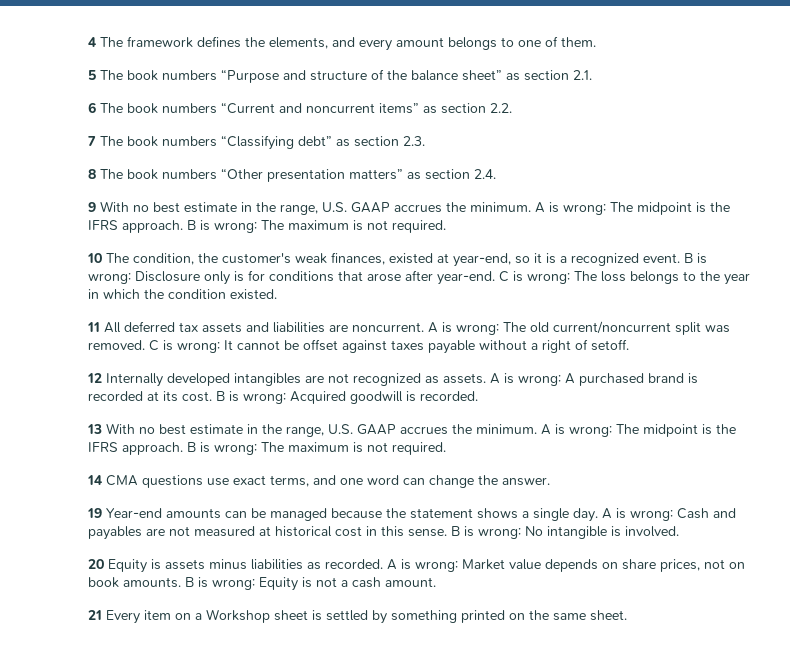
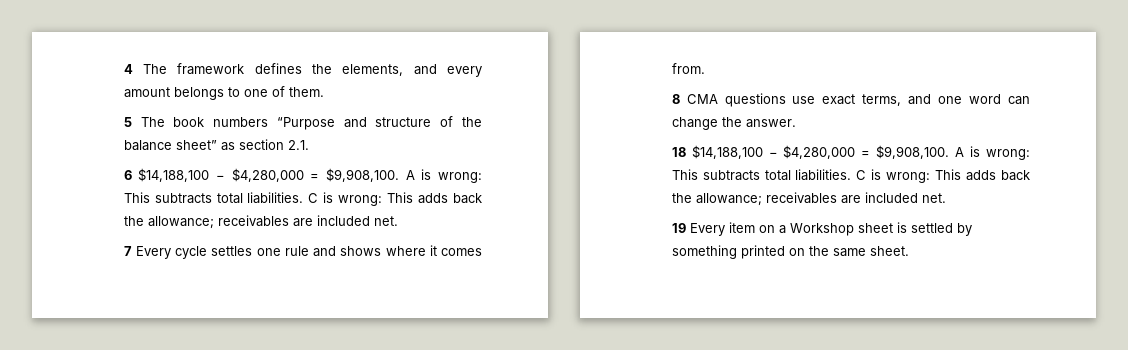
- 6 The book numbers “Current and noncurrent items” as section 2.2.
- 7 The book numbers “Classifying debt” as section 2.3.
- 8 The book numbers “Other presentation matters” as section 2.4.
- 9 With no best estimate in the range, U.S. GAAP accrues the minimum. A is wrong: The midpoint is the IFRS approach. B is wrong: The maximum is not required.
- 10 The condition, the customer's weak finances, existed at year-end, so it is a recognized event. B is wrong: Disclosure only is for conditions that arose after year-end. C is wrong: The loss belongs to the year in which the condition existed.
- 11 All deferred tax assets and liabilities are noncurrent. A is wrong: The old current/noncurrent split was removed. C is wrong: It cannot be offset against taxes payable without a right of setoff.
- 12 Internally developed intangibles are not recognized as assets. A is wrong: A purchased brand is recorded at its cost. B is wrong: Acquired goodwill is recorded.
- 13 With no best estimate in the range, U.S. GAAP accrues the minimum. A is wrong: The midpoint is the IFRS approach. B is wrong: The maximum is not required.
- 14 CMA questions use exact terms, and one word can change the answer.
+ 6 $14,188,100 − $4,280,000 = $9,908,100. A is wrong: This subtracts total liabilities. C is wrong: This adds back the allowance; receivables are included net.
+ 7 Every cycle settles one rule and shows where it comes from.
+ 8 CMA questions use exact terms, and one word can change the answer.
- 19 Year-end amounts can be managed because the statement shows a single day. A is wrong: Cash and payables are not measured at historical cost in this sense. B is wrong: No intangible is involved.
- 20 Equity is assets minus liabilities as recorded. A is wrong: Market value depends on share prices, not on book amounts. B is wrong: Equity is not a cash amount.
- 21 Every item on a Workshop sheet is settled by something printed on the same sheet.
+ 18 $14,188,100 − $4,280,000 = $9,908,100. A is wrong: This subtracts total liabilities. C is wrong: This adds back the allowance; receivables are included net.
+ 19 Every item on a Workshop sheet is settled by something printed on the same sheet.

